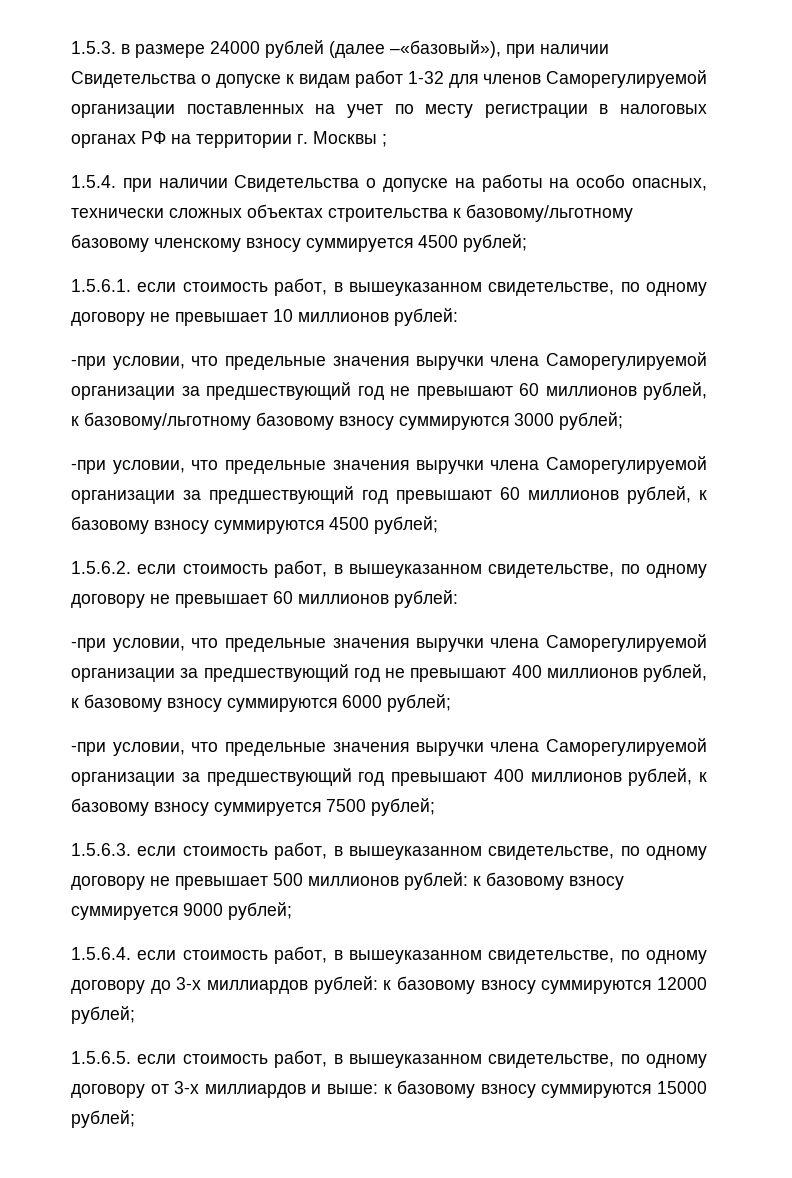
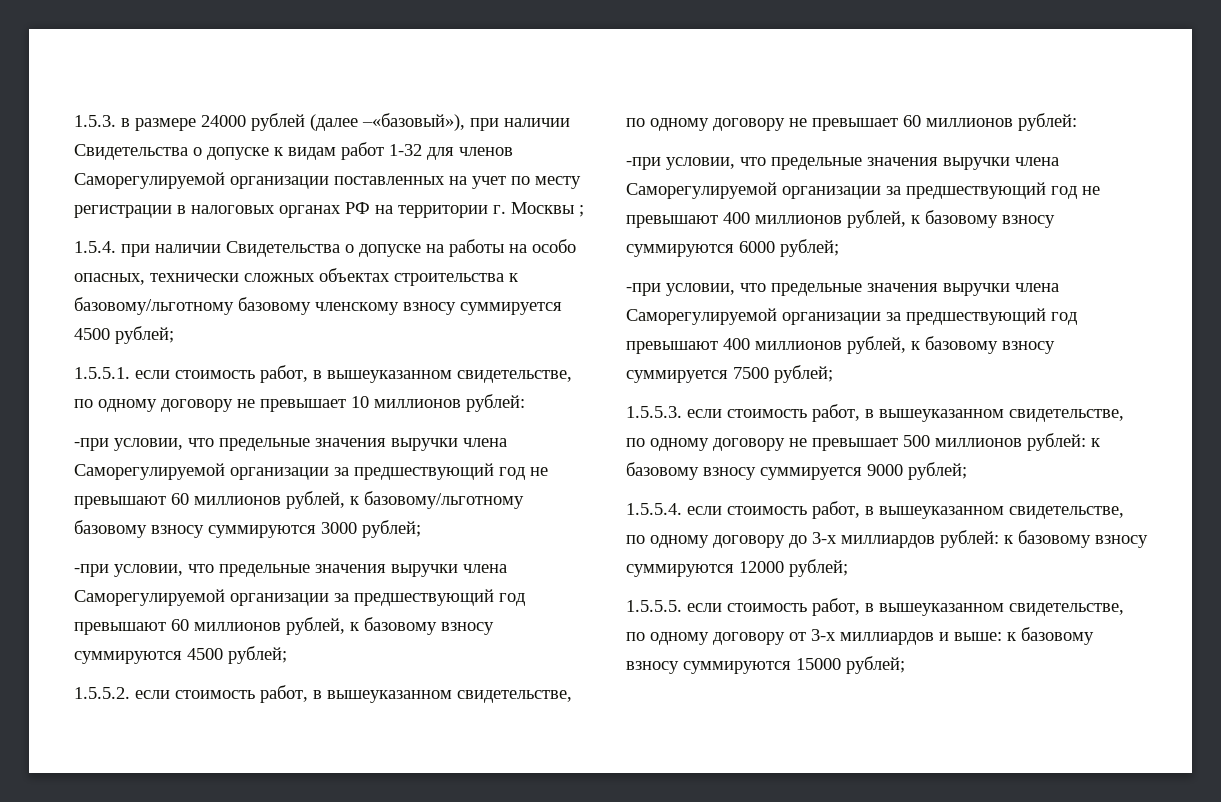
- 1.5.6.1. если стоимость работ, в вышеуказанном свидетельстве, по одному договору не превышает 10 миллионов рублей:
+ 1.5.5.1. если стоимость работ, в вышеуказанном свидетельстве, по одному договору не превышает 10 миллионов рублей:
- 1.5.6.2. если стоимость работ, в вышеуказанном свидетельстве, по одному договору не превышает 60 миллионов рублей:
+ 1.5.5.2. если стоимость работ, в вышеуказанном свидетельстве, по одному договору не превышает 60 миллионов рублей:
- 1.5.6.3. если стоимость работ, в вышеуказанном свидетельстве, по одному договору не превышает 500 миллионов рублей: к базовому взносу суммируется 9000 рублей;
+ 1.5.5.3. если стоимость работ, в вышеуказанном свидетельстве, по одному договору не превышает 500 миллионов рублей: к базовому взносу суммируется 9000 рублей;
- 1.5.6.4. если стоимость работ, в вышеуказанном свидетельстве, по одному договору до 3-х миллиардов рублей: к базовому взносу суммируются 12000 рублей;
+ 1.5.5.4. если стоимость работ, в вышеуказанном свидетельстве, по одному договору до 3-х миллиардов рублей: к базовому взносу суммируются 12000 рублей;
- 1.5.6.5. если стоимость работ, в вышеуказанном свидетельстве, по одному договору от 3-х миллиардов и выше: к базовому взносу суммируются 15000 рублей;
+ 1.5.5.5. если стоимость работ, в вышеуказанном свидетельстве, по одному договору от 3-х миллиардов и выше: к базовому взносу суммируются 15000 рублей;

